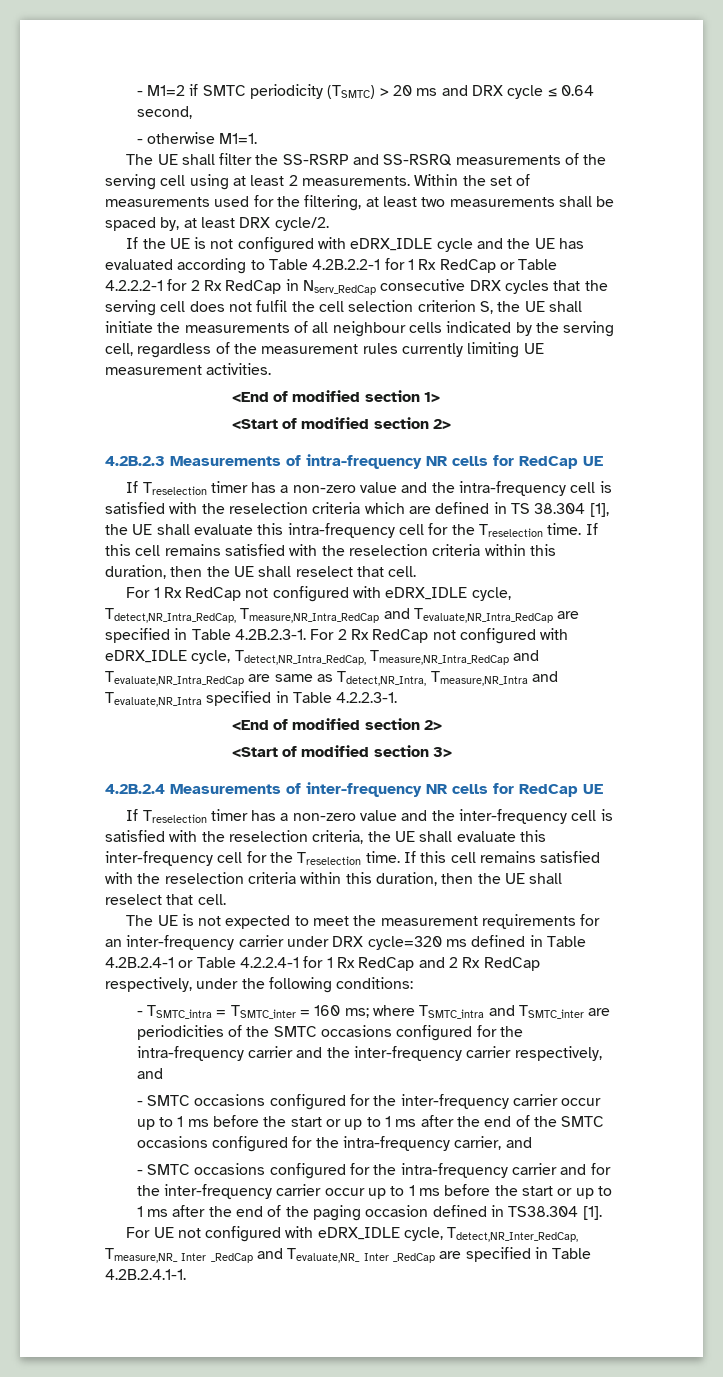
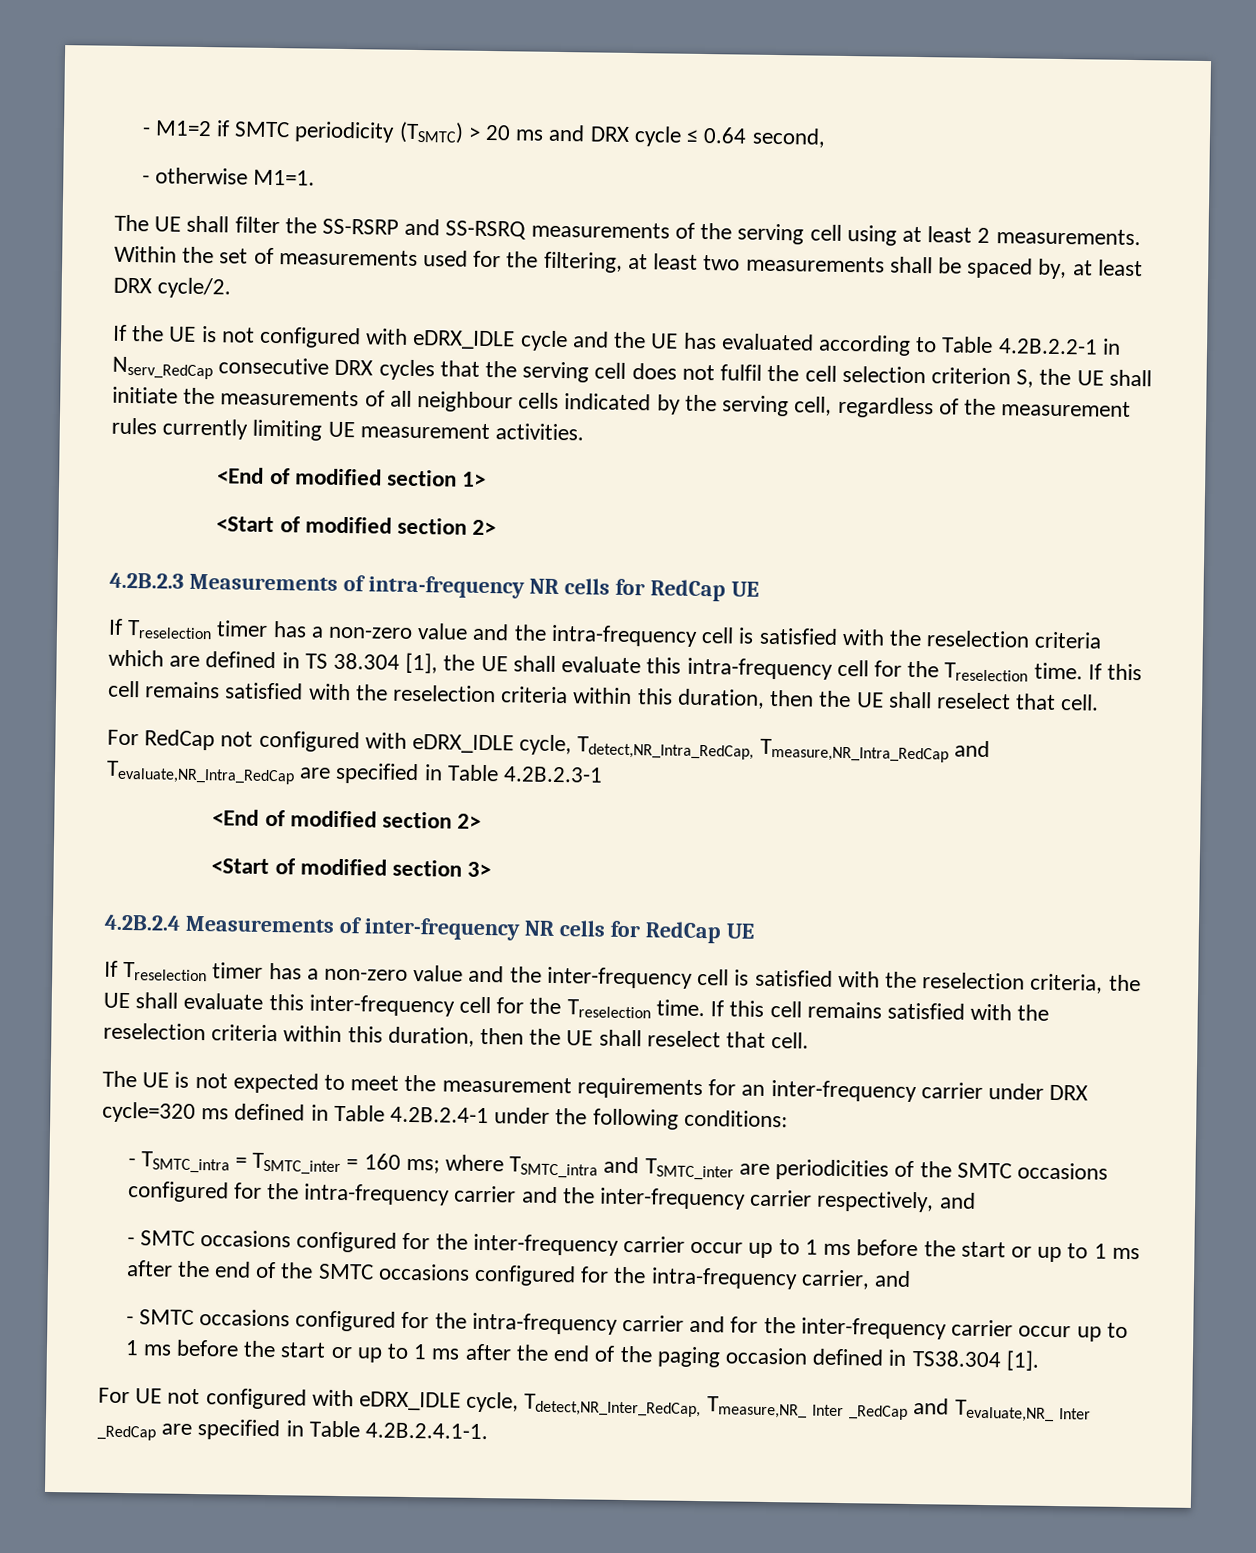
- If the UE is not configured with eDRX_IDLE cycle and the UE has evaluated according to Table 4.2B.2.2-1 for 1 Rx RedCap or Table 4.2.2.2-1 for 2 Rx RedCap in Nserv_RedCap consecutive DRX cycles that the serving cell does not fulfil the cell selection criterion S, the UE shall initiate the measurements of all neighbour cells indicated by the serving cell, regardless of the measurement rules currently limiting UE measurement activities.
+ If the UE is not configured with eDRX_IDLE cycle and the UE has evaluated according to Table 4.2B.2.2-1 in Nserv_RedCap consecutive DRX cycles that the serving cell does not fulfil the cell selection criterion S, the UE shall initiate the measurements of all neighbour cells indicated by the serving cell, regardless of the measurement rules currently limiting UE measurement activities.
- For 1 Rx RedCap not configured with eDRX_IDLE cycle, Tdetect,NR_Intra_RedCap, Tmeasure,NR_Intra_RedCap and Tevaluate,NR_Intra_RedCap are specified in Table 4.2B.2.3-1. For 2 Rx RedCap not configured with eDRX_IDLE cycle, Tdetect,NR_Intra_RedCap, Tmeasure,NR_Intra_RedCap and Tevaluate,NR_Intra_RedCap are same as Tdetect,NR_Intra, Tmeasure,NR_Intra and Tevaluate,NR_Intra specified in Table 4.2.2.3-1.
+ For RedCap not configured with eDRX_IDLE cycle, Tdetect,NR_Intra_RedCap, Tmeasure,NR_Intra_RedCap and Tevaluate,NR_Intra_RedCap are specified in Table 4.2B.2.3-1
- The UE is not expected to meet the measurement requirements for an inter-frequency carrier under DRX cycle=320 ms defined in Table 4.2B.2.4-1 or Table 4.2.2.4-1 for 1 Rx RedCap and 2 Rx RedCap respectively, under the following conditions:
+ The UE is not expected to meet the measurement requirements for an inter-frequency carrier under DRX cycle=320 ms defined in Table 4.2B.2.4-1 under the following conditions:

